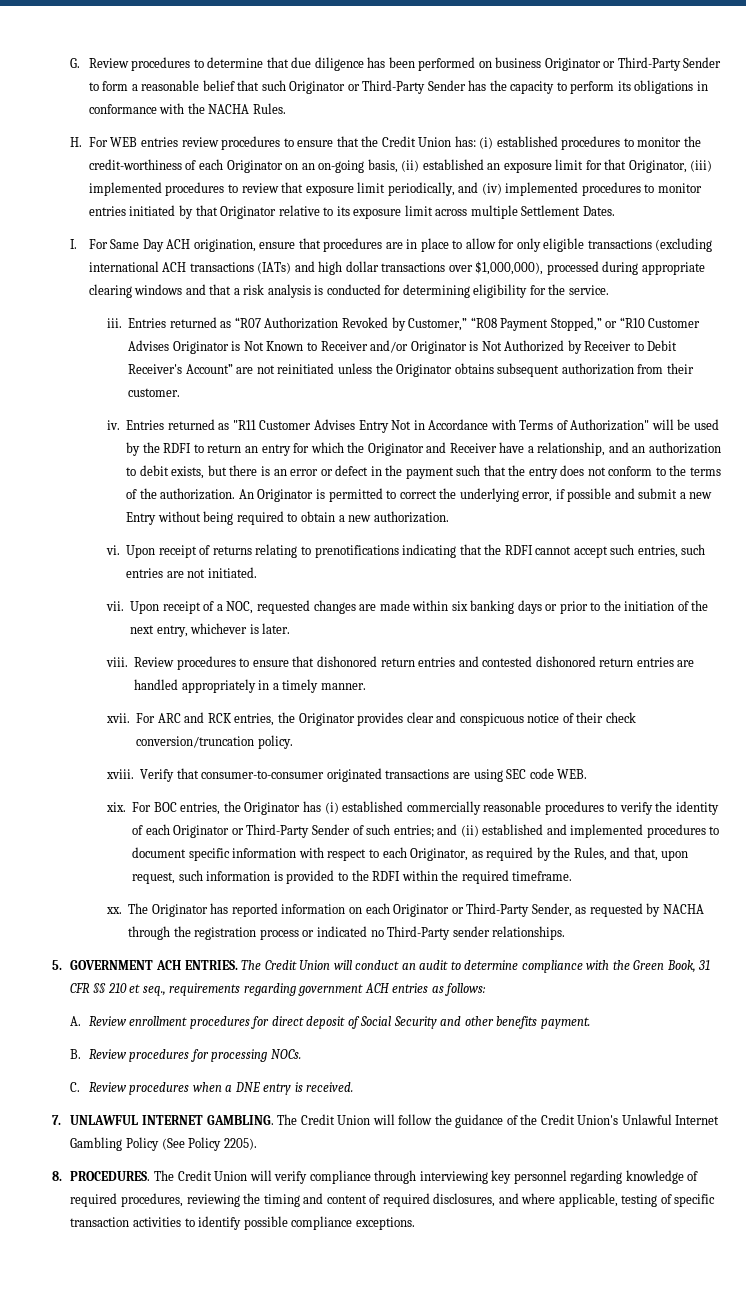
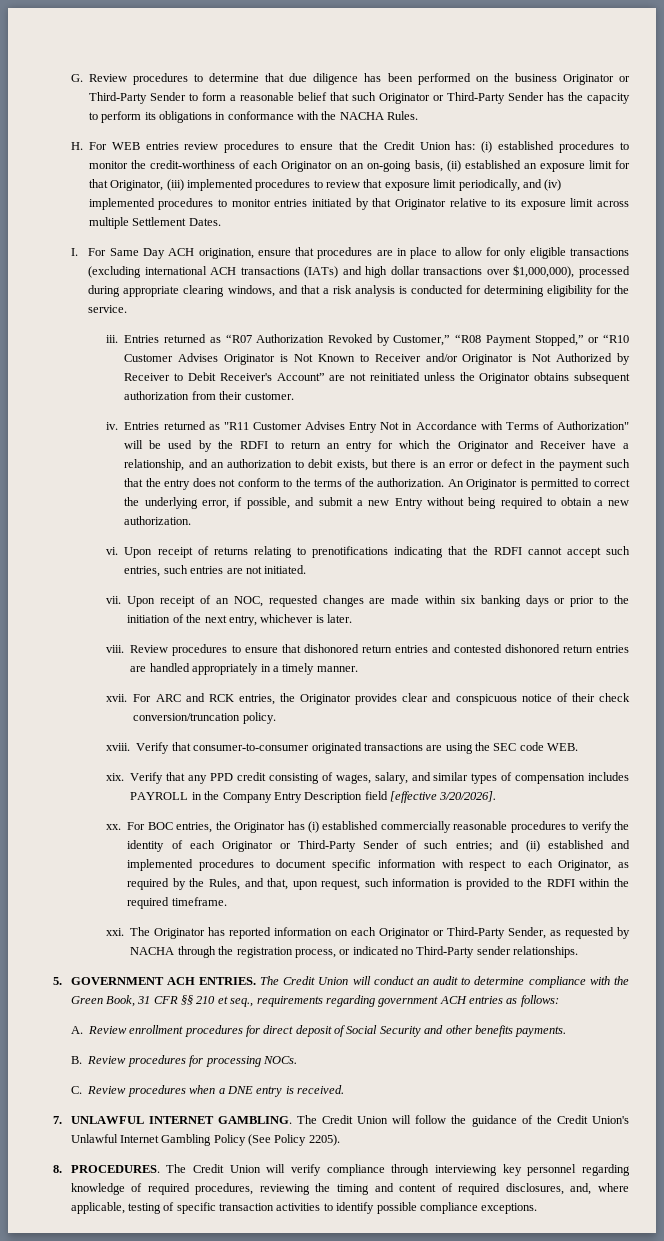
- G. Review procedures to determine that due diligence has been performed on business Originator or Third-Party Sender to form a reasonable belief that such Originator or Third-Party Sender has the capacity to perform its obligations in conformance with the NACHA Rules.
+ G. Review procedures to determine that due diligence has been performed on the business Originator or Third-Party Sender to form a reasonable belief that such Originator or Third-Party Sender has the capacity to perform its obligations in conformance with the NACHA Rules.
- I. For Same Day ACH origination, ensure that procedures are in place to allow for only eligible transactions (excluding international ACH transactions (IATs) and high dollar transactions over $1,000,000), processed during appropriate clearing windows and that a risk analysis is conducted for determining eligibility for the service.
+ I. For Same Day ACH origination, ensure that procedures are in place to allow for only eligible transactions (excluding international ACH transactions (IATs) and high dollar transactions over $1,000,000), processed during appropriate clearing windows, and that a risk analysis is conducted for determining eligibility for the service.
- An Originator is permitted to correct the underlying error, if possible and submit a new Entry without being required to obtain a new authorization.
+ An Originator is permitted to correct the underlying error, if possible, and submit a new Entry without being required to obtain a new authorization.
- Upon receipt of a NOC, requested changes are made within six banking days or prior to the initiation of the next entry, whichever is later.
+ Upon receipt of an NOC, requested changes are made within six banking days or prior to the initiation of the next entry, whichever is later.
- Verify that consumer-to-consumer originated transactions are using SEC code WEB.
+ Verify that consumer-to-consumer originated transactions are using the SEC code WEB.
+ Verify that any PPD credit consisting of wages, salary, and similar types of compensation includes PAYROLL in the Company Entry Description field [effective 3/20/2026].
+ xx.
- xx.
+ xxi.
- The Originator has reported information on each Originator or Third-Party Sender, as requested by NACHA through the registration process or indicated no Third-Party sender relationships.
+ The Originator has reported information on each Originator or Third-Party Sender, as requested by NACHA through the registration process, or indicated no Third-Party sender relationships.
- A. Review enrollment procedures for direct deposit of Social Security and other benefits payment.
+ A. Review enrollment procedures for direct deposit of Social Security and other benefits payments.
- The Credit Union will verify compliance through interviewing key personnel regarding knowledge of required procedures, reviewing the timing and content of required disclosures, and where applicable, testing of specific transaction activities to identify possible compliance exceptions.
+ The Credit Union will verify compliance through interviewing key personnel regarding knowledge of required procedures, reviewing the timing and content of required disclosures, and, where applicable, testing of specific transaction activities to identify possible compliance exceptions.

